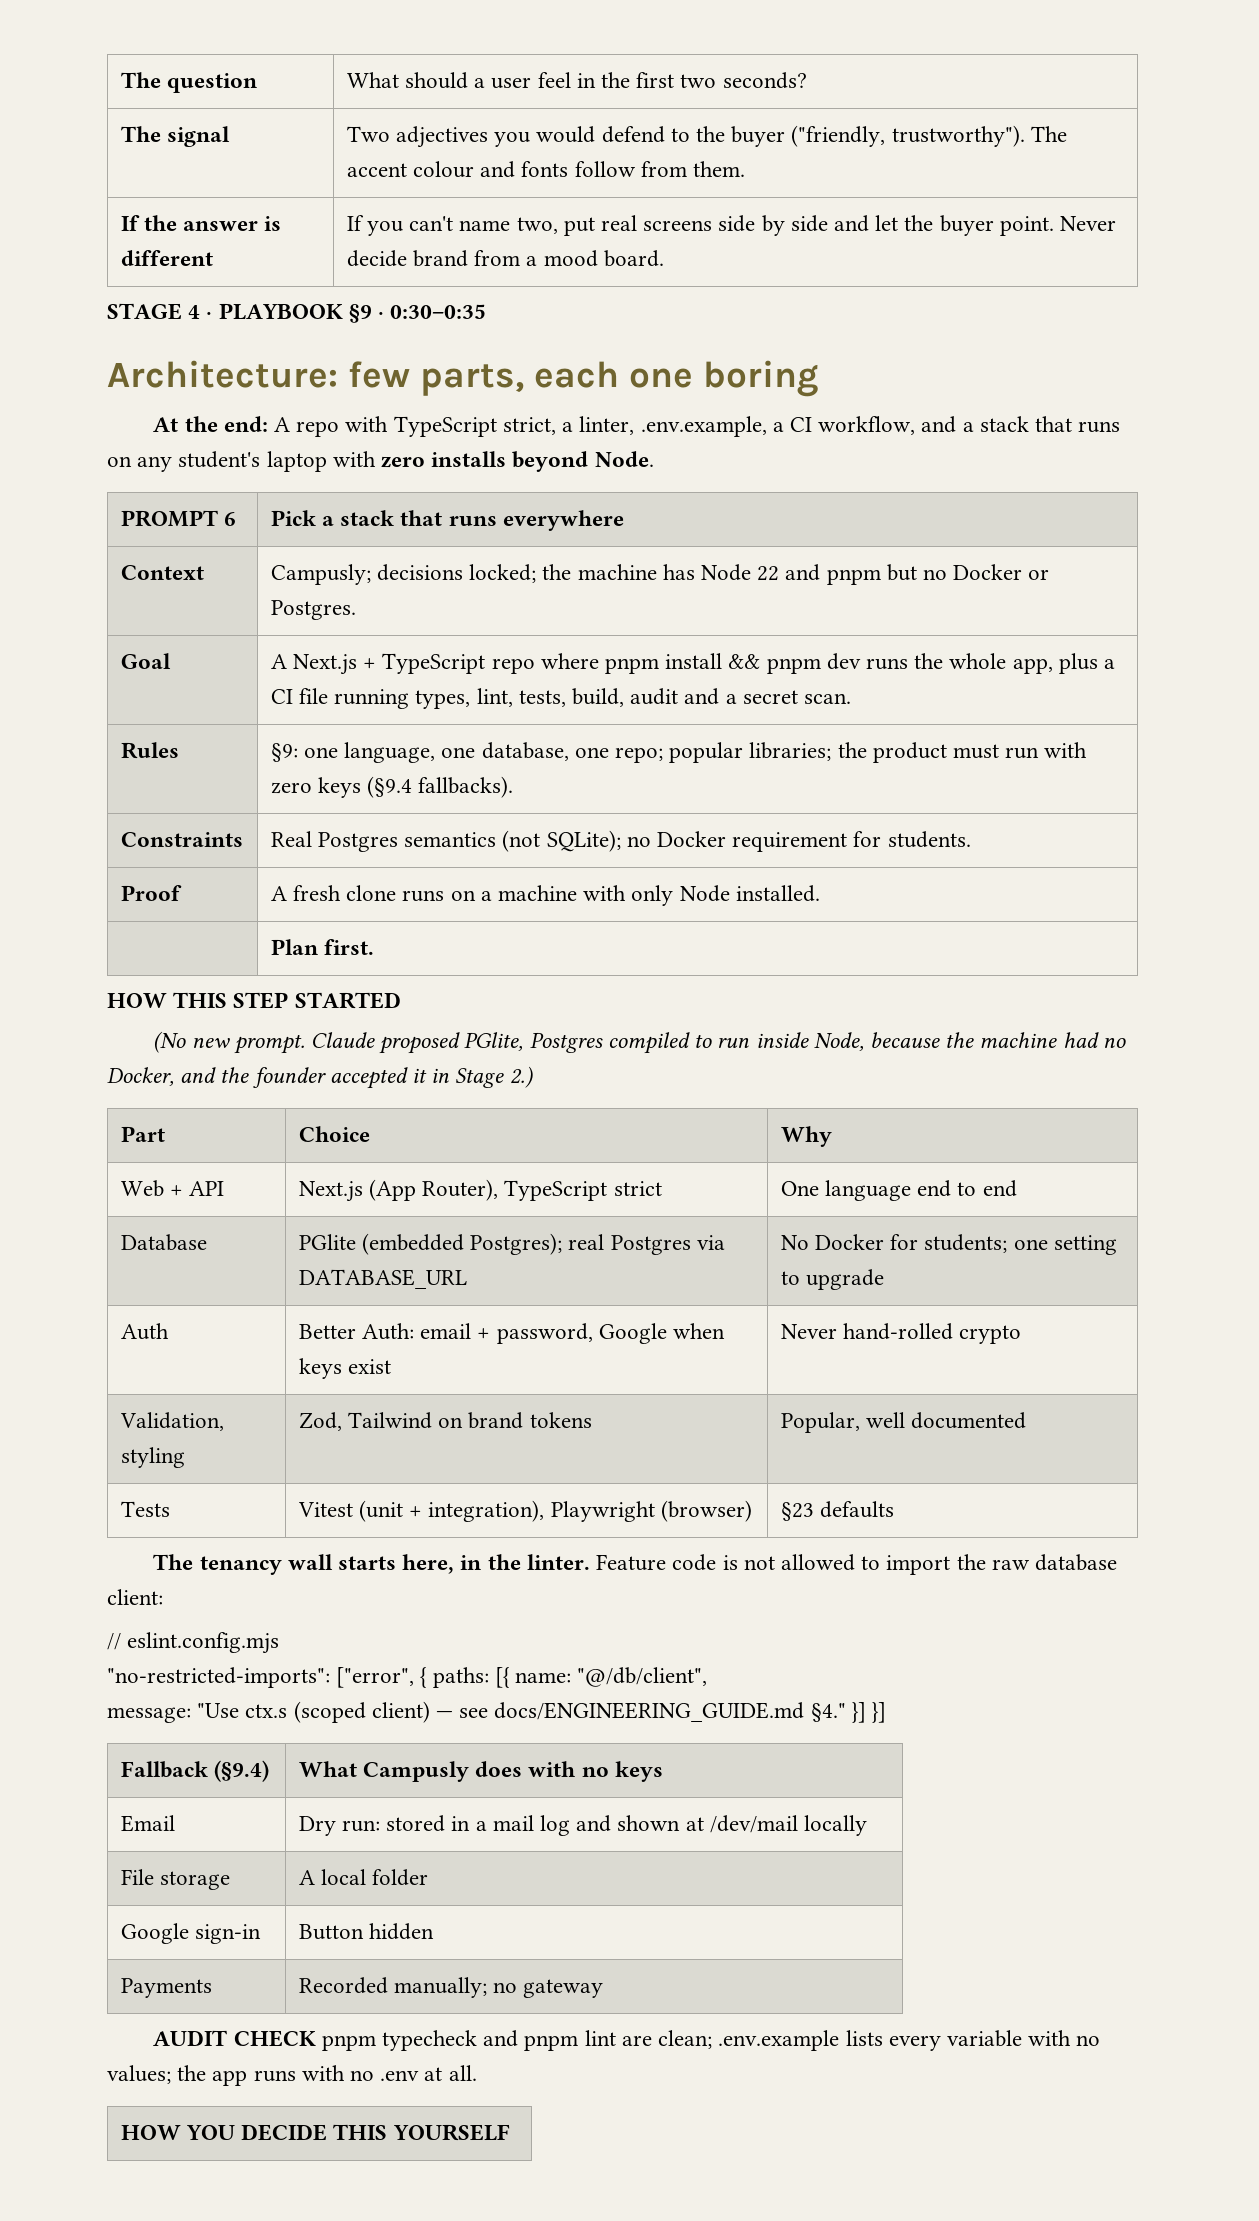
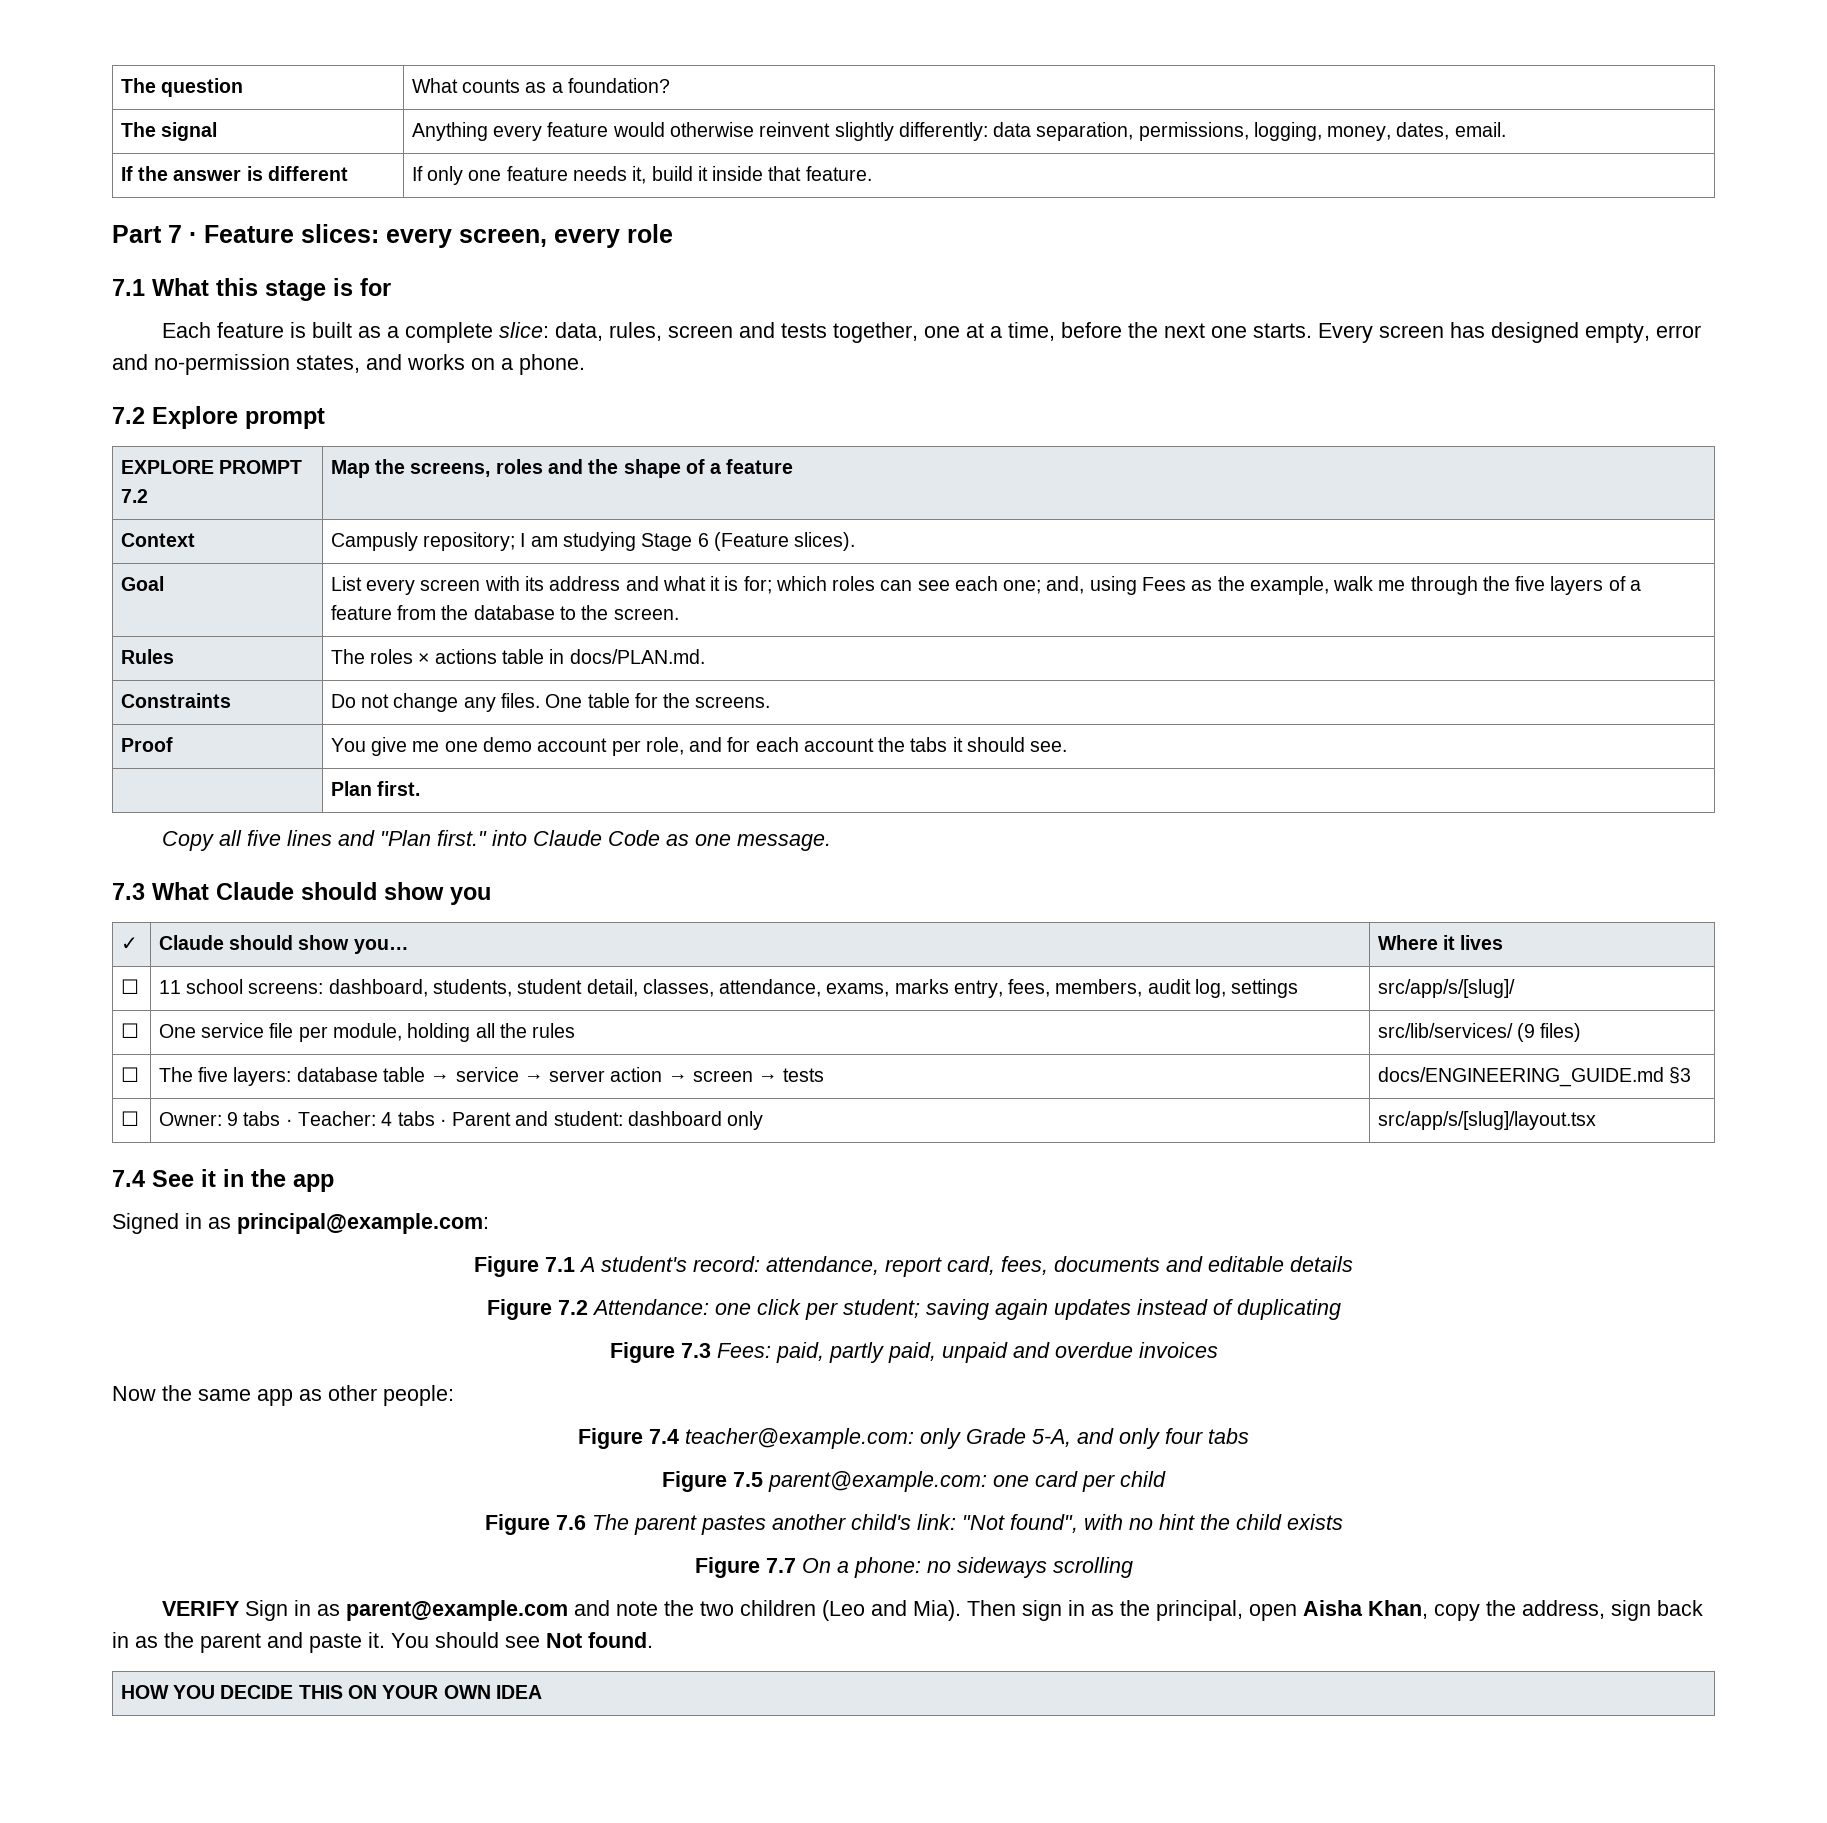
- The question | What should a user feel in the first two seconds?
- The signal | Two adjectives you would defend to the buyer ("friendly, trustworthy"). The accent colour and fonts follow from them.
+ The question | What counts as a foundation?
+ The signal | Anything every feature would otherwise reinvent slightly differently: data separation, permissions, logging, money, dates, email.
- If the answer is different | If you can't name two, put real screens side by side and let the buyer point. Never decide brand from a mood board.
- STAGE 4 · PLAYBOOK §9 · 0:30–0:35
- Architecture: few parts, each one boring
- At the end: A repo with TypeScript strict, a linter, .env.example, a CI workflow, and a stack that runs on any student's laptop with zero installs beyond Node.
- PROMPT 6 | Pick a stack that runs everywhere
- Context | Campusly; decisions locked; the machine has Node 22 and pnpm but no Docker or Postgres.
- Goal | A Next.js + TypeScript repo where pnpm install && pnpm dev runs the whole app, plus a CI file running types, lint, tests, build, audit and a secret scan.
- Rules | §9: one language, one database, one repo; popular libraries; the product must run with zero keys (§9.4 fallbacks).
- Constraints | Real Postgres semantics (not SQLite); no Docker requirement for students.
- Proof | A fresh clone runs on a machine with only Node installed.
+ If the answer is different | If only one feature needs it, build it inside that feature.
+ Part 7 · Feature slices: every screen, every role
+ 7.1 What this stage is for
+ Each feature is built as a complete slice: data, rules, screen and tests together, one at a time, before the next one starts. Every screen has designed empty, error and no-permission states, and works on a phone.
+ 7.2 Explore prompt
+ EXPLORE PROMPT 7.2 | Map the screens, roles and the shape of a feature
+ Context | Campusly repository; I am studying Stage 6 (Feature slices).
+ Goal | List every screen with its address and what it is for; which roles can see each one; and, using Fees as the example, walk me through the five layers of a feature from the database to the screen.
+ Rules | The roles × actions table in docs/PLAN.md.
+ Constraints | Do not change any files. One table for the screens.
+ Proof | You give me one demo account per role, and for each account the tabs it should see.
  | Plan first.
- HOW THIS STEP STARTED
- (No new prompt. Claude proposed PGlite, Postgres compiled to run inside Node, because the machine had no Docker, and the founder accepted it in Stage 2.)
- Part | Choice | Why
- Web + API | Next.js (App Router), TypeScript strict | One language end to end
- Database | PGlite (embedded Postgres); real Postgres via DATABASE_URL | No Docker for students; one setting to upgrade
- Auth | Better Auth: email + password, Google when keys exist | Never hand-rolled crypto
- Validation, styling | Zod, Tailwind on brand tokens | Popular, well documented
- Tests | Vitest (unit + integration), Playwright (browser) | §23 defaults
- The tenancy wall starts here, in the linter. Feature code is not allowed to import the raw database client:
- // eslint.config.mjs
- "no-restricted-imports": ["error", { paths: [{ name: "@/db/client",
- message: "Use ctx.s (scoped client) — see docs/ENGINEERING_GUIDE.md §4." }] }]
- Fallback (§9.4) | What Campusly does with no keys
- Email | Dry run: stored in a mail log and shown at /dev/mail locally
- File storage | A local folder
- Google sign-in | Button hidden
- Payments | Recorded manually; no gateway
- AUDIT CHECK pnpm typecheck and pnpm lint are clean; .env.example lists every variable with no values; the app runs with no .env at all.
+ Copy all five lines and "Plan first." into Claude Code as one message.
+ 7.3 What Claude should show you
+ ✓ | Claude should show you… | Where it lives
+ ☐ | 11 school screens: dashboard, students, student detail, classes, attendance, exams, marks entry, fees, members, audit log, settings | src/app/s/[slug]/
+ ☐ | One service file per module, holding all the rules | src/lib/services/ (9 files)
+ ☐ | The five layers: database table → service → server action → screen → tests | docs/ENGINEERING_GUIDE.md §3
+ ☐ | Owner: 9 tabs · Teacher: 4 tabs · Parent and student: dashboard only | src/app/s/[slug]/layout.tsx
+ 7.4 See it in the app
+ Signed in as principal@example.com:
+ Figure 7.1 A student's record: attendance, report card, fees, documents and editable details
+ Figure 7.2 Attendance: one click per student; saving again updates instead of duplicating
+ Figure 7.3 Fees: paid, partly paid, unpaid and overdue invoices
+ Now the same app as other people:
+ Figure 7.4 teacher@example.com: only Grade 5-A, and only four tabs
+ Figure 7.5 parent@example.com: one card per child
+ Figure 7.6 The parent pastes another child's link: "Not found", with no hint the child exists
+ Figure 7.7 On a phone: no sideways scrolling
+ VERIFY Sign in as parent@example.com and note the two children (Leo and Mia). Then sign in as the principal, open Aisha Khan, copy the address, sign back in as the parent and paste it. You should see Not found.
- HOW YOU DECIDE THIS YOURSELF
+ HOW YOU DECIDE THIS ON YOUR OWN IDEA

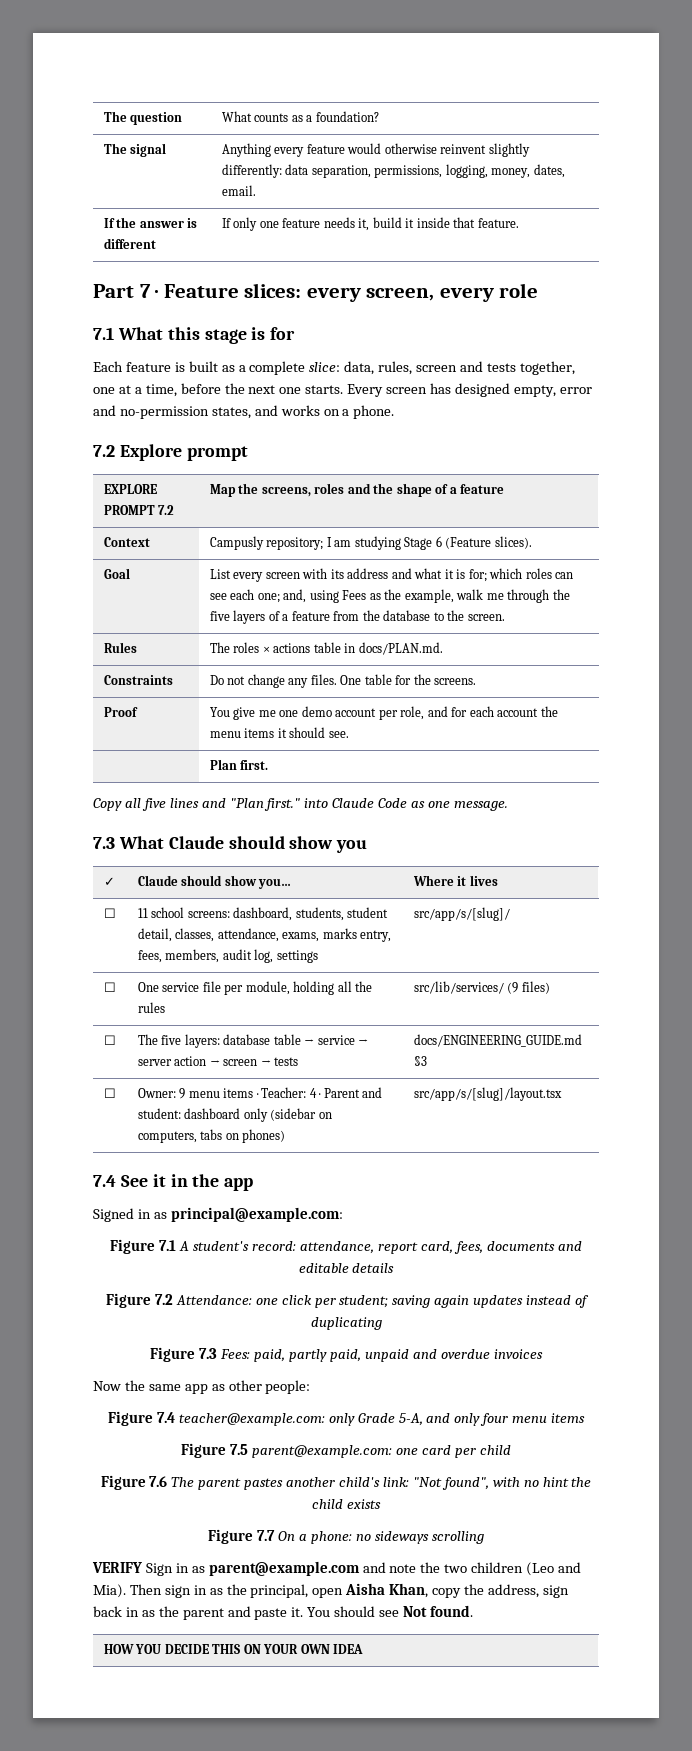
- Proof | You give me one demo account per role, and for each account the tabs it should see.
+ Proof | You give me one demo account per role, and for each account the menu items it should see.
- ☐ | Owner: 9 tabs · Teacher: 4 tabs · Parent and student: dashboard only | src/app/s/[slug]/layout.tsx
+ ☐ | Owner: 9 menu items · Teacher: 4 · Parent and student: dashboard only (sidebar on computers, tabs on phones) | src/app/s/[slug]/layout.tsx
- Figure 7.4 teacher@example.com: only Grade 5-A, and only four tabs
+ Figure 7.4 teacher@example.com: only Grade 5-A, and only four menu items

